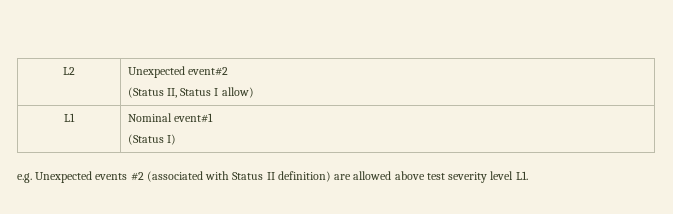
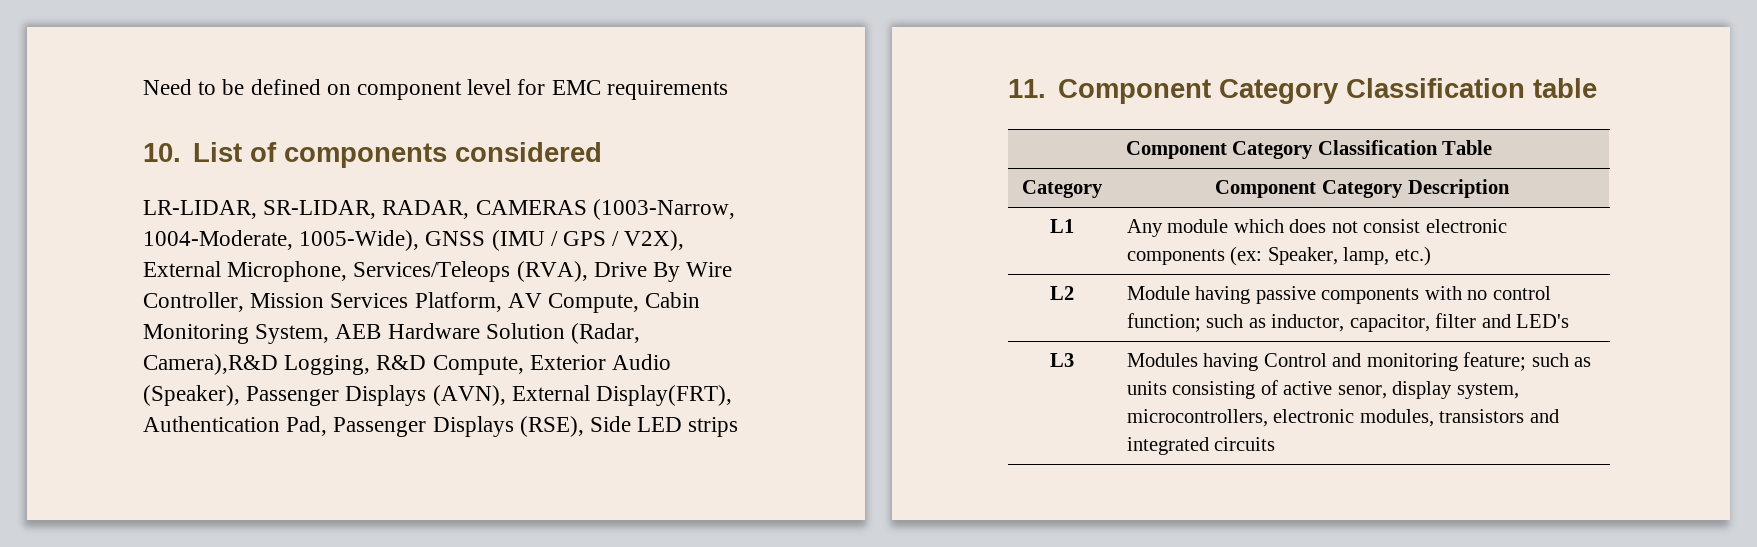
- L2 | Unexpected event#2
- (Status II, Status I allow)
- L1 | Nominal event#1
- (Status I)
- e.g. Unexpected events #2 (associated with Status II definition) are allowed above test severity level L1.
+ Need to be defined on component level for EMC requirements
+ 10. List of components considered
+ LR-LIDAR, SR-LIDAR, RADAR, CAMERAS (1003-Narrow, 1004-Moderate, 1005-Wide), GNSS (IMU / GPS / V2X), External Microphone, Services/Teleops (RVA), Drive By Wire Controller, Mission Services Platform, AV Compute, Cabin Monitoring System, AEB Hardware Solution (Radar, Camera),R&D Logging, R&D Compute, Exterior Audio (Speaker), Passenger Displays (AVN), External Display(FRT), Authentication Pad, Passenger Displays (RSE), Side LED strips
+ 11. Component Category Classification table
+ Component Category Classification Table
+ Category | Component Category Description
+ L1 | Any module which does not consist electronic components (ex: Speaker, lamp, etc.)
+ L2 | Module having passive components with no control function; such as inductor, capacitor, filter and LED's
+ L3 | Modules having Control and monitoring feature; such as units consisting of active senor, display system, microcontrollers, electronic modules, transistors and integrated circuits

